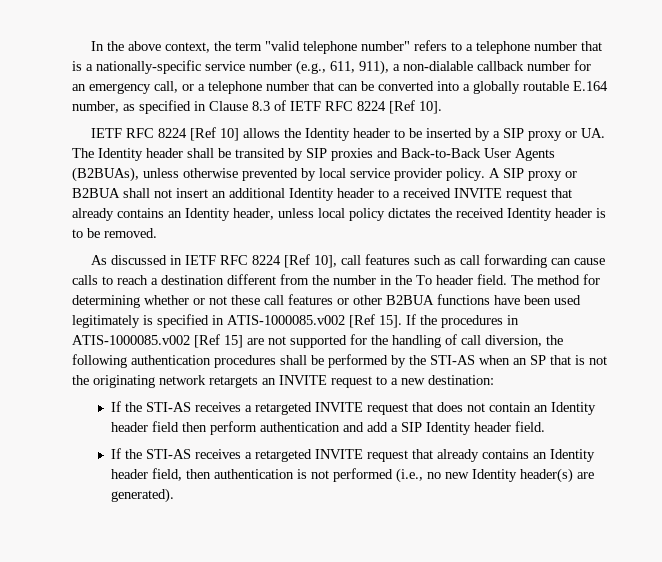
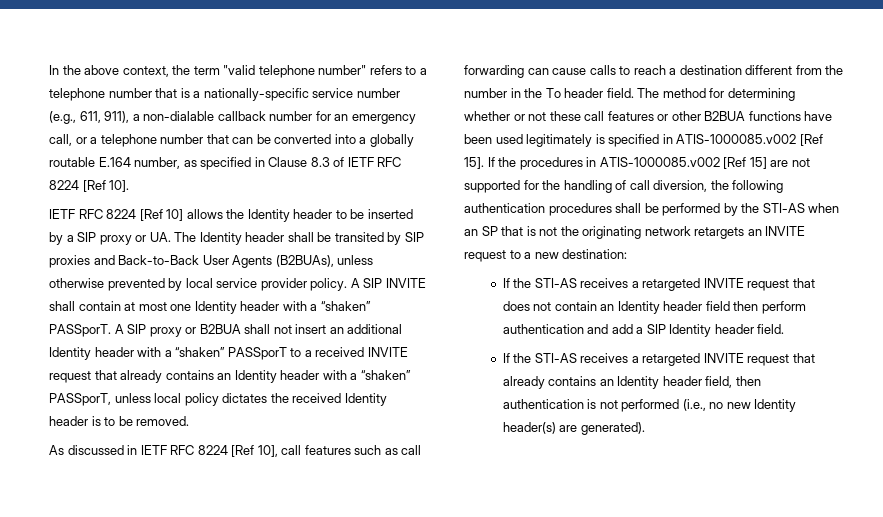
- A SIP proxy or B2BUA shall not insert an additional Identity header to a received INVITE request that already contains an Identity header, unless local policy dictates the received Identity header is to be removed.
+ A SIP INVITE shall contain at most one Identity header with a “shaken” PASSporT. A SIP proxy or B2BUA shall not insert an additional Identity header with a “shaken” PASSporT to a received INVITE request that already contains an Identity header with a “shaken” PASSporT, unless local policy dictates the received Identity header is to be removed.

